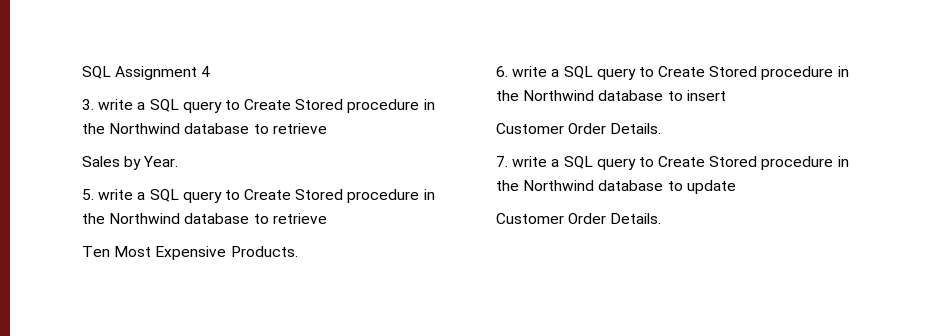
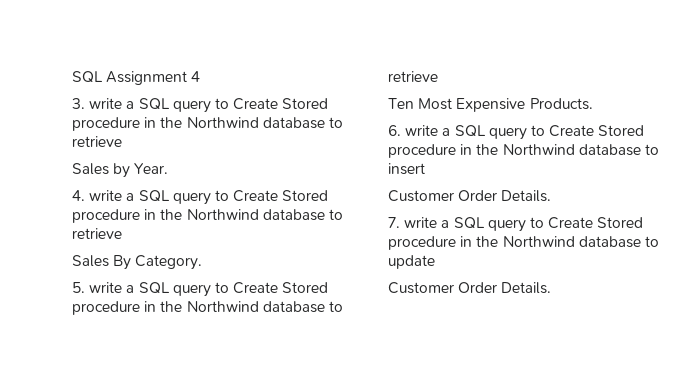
+ 4. write a SQL query to Create Stored procedure in the Northwind database to retrieve
+ Sales By Category.

